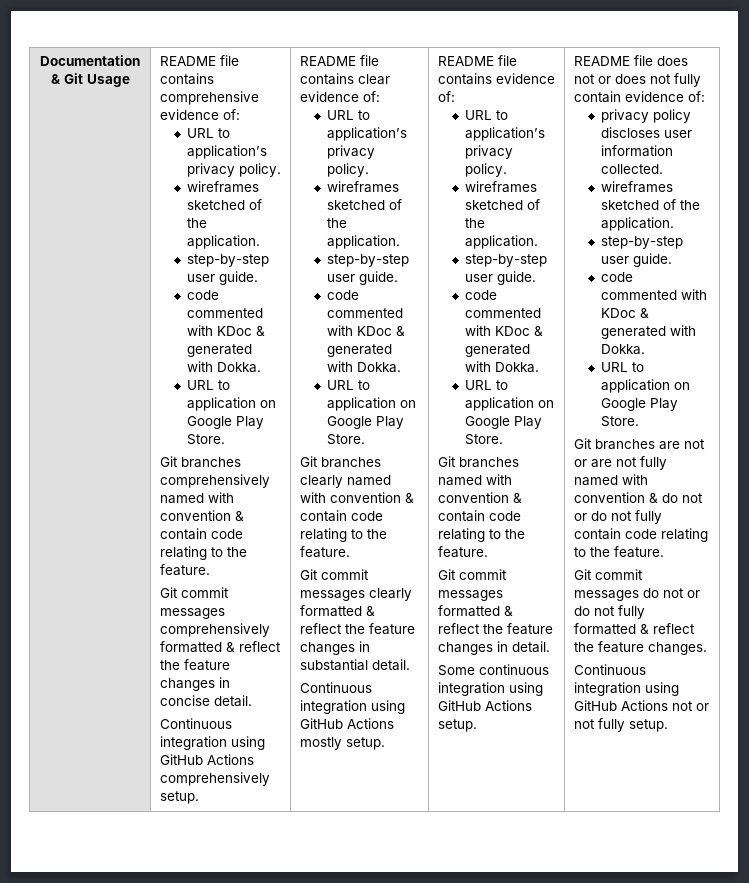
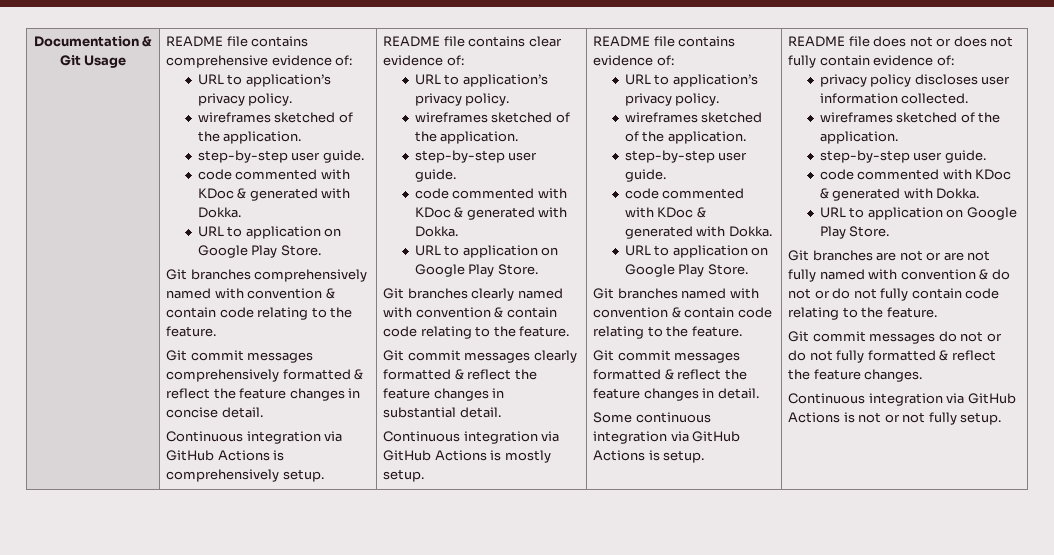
- Continuous integration using GitHub Actions comprehensively setup.
+ Continuous integration via GitHub Actions is comprehensively setup.
- Continuous integration using GitHub Actions mostly setup.
+ Continuous integration via GitHub Actions is mostly setup.
- Some continuous integration using GitHub Actions setup.
+ Some continuous integration via GitHub Actions is setup.
- Continuous integration using GitHub Actions not or not fully setup.
+ Continuous integration via GitHub Actions is not or not fully setup.

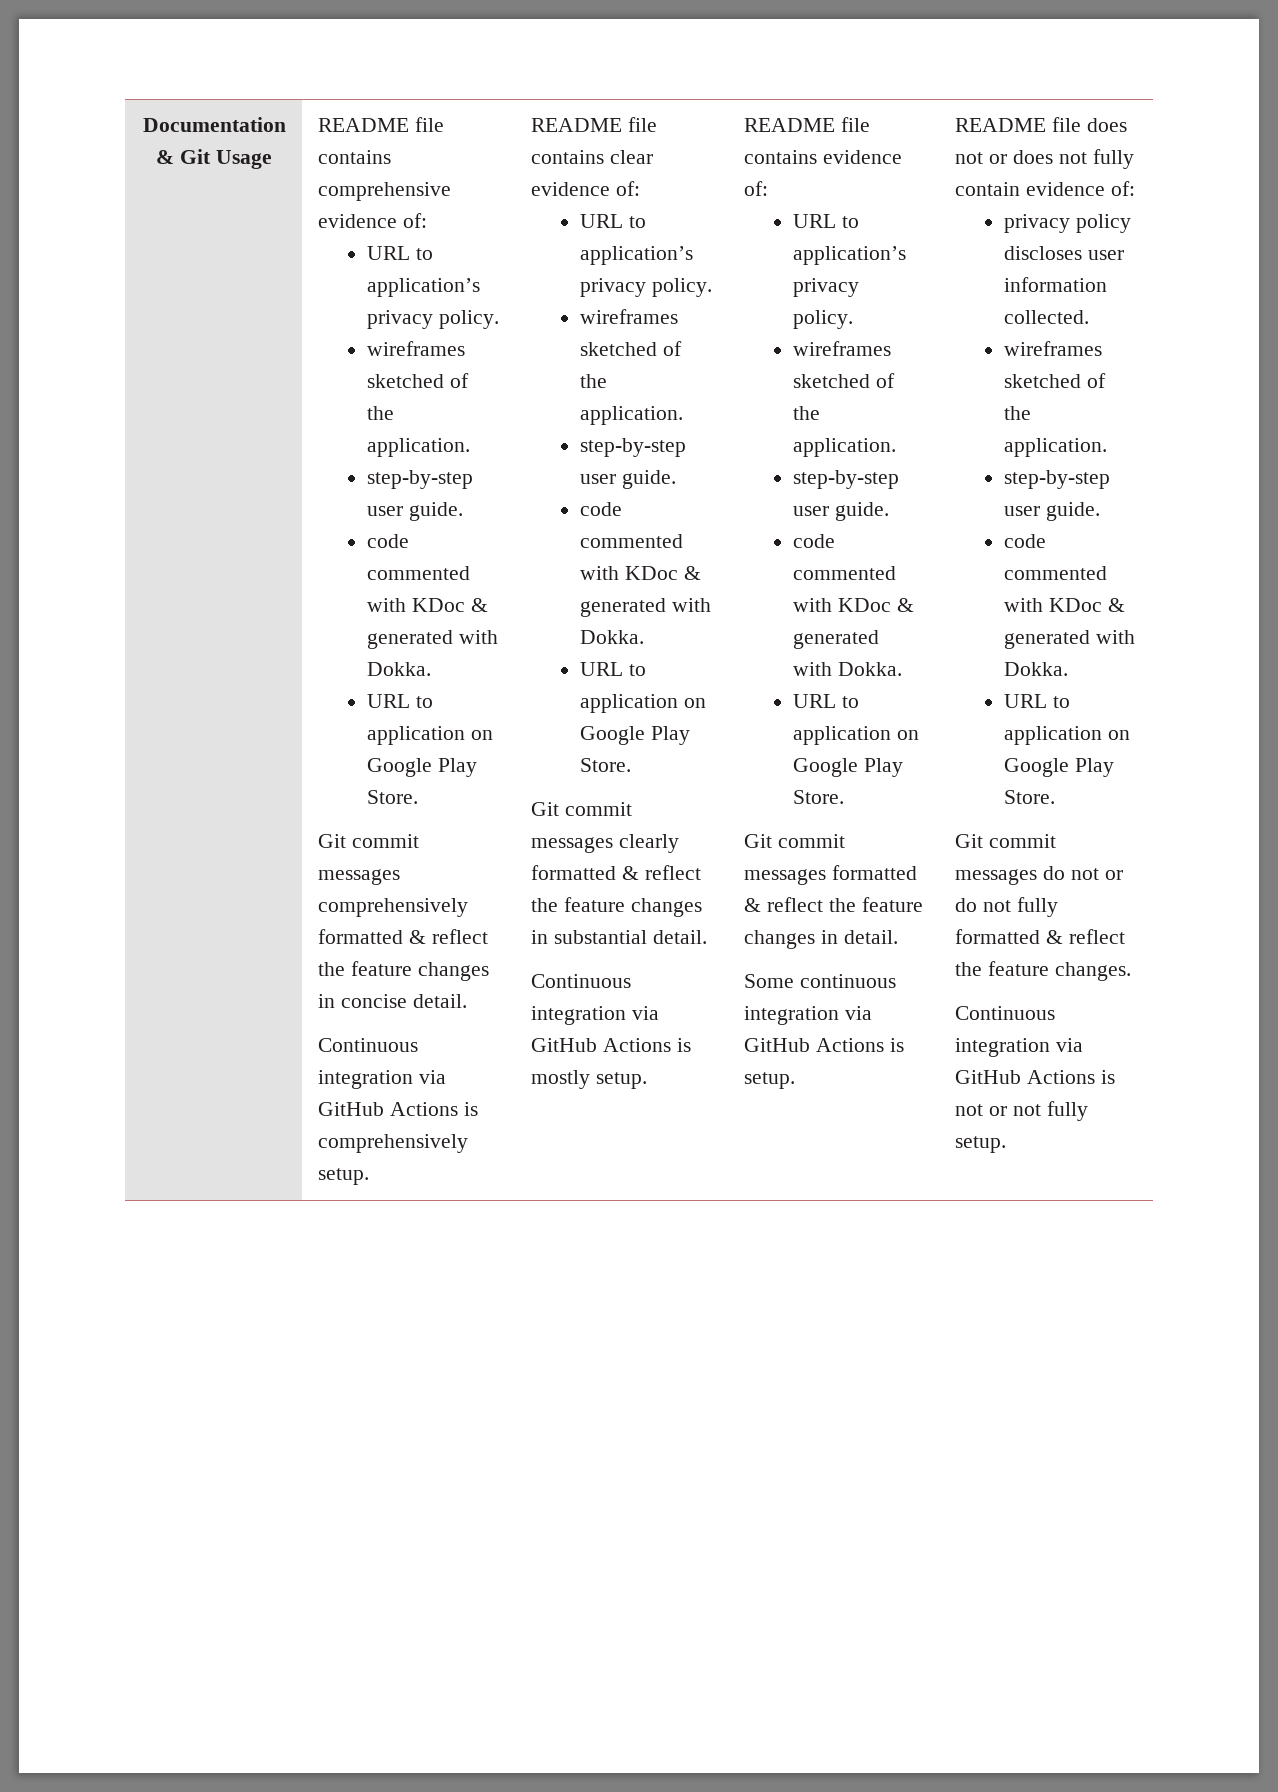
- Git branches comprehensively named with convention & contain code relating to the feature.
- Git branches clearly named with convention & contain code relating to the feature.
- Git branches named with convention & contain code relating to the feature.
- Git branches are not or are not fully named with convention & do not or do not fully contain code relating to the feature.

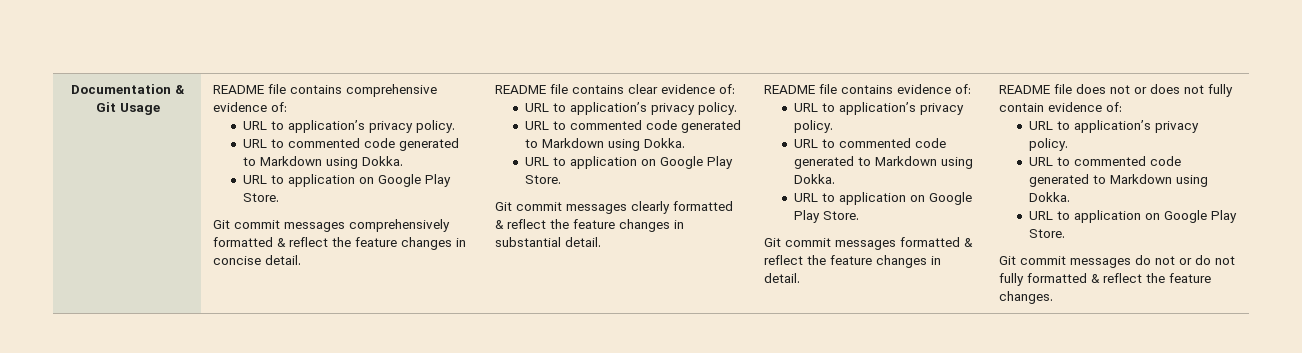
  README file contains comprehensive evidence of:
  URL to application’s privacy policy.
- wireframes sketched of the application.
- step-by-step user guide.
- code commented with KDoc & generated with Dokka.
+ URL to commented code generated to Markdown using Dokka.
- Continuous integration via GitHub Actions is comprehensively setup.
  README file contains clear evidence of:
  URL to application’s privacy policy.
- wireframes sketched of the application.
- step-by-step user guide.
- code commented with KDoc & generated with Dokka.
+ URL to commented code generated to Markdown using Dokka.
- Continuous integration via GitHub Actions is mostly setup.
  README file contains evidence of:
  URL to application’s privacy policy.
- wireframes sketched of the application.
- step-by-step user guide.
- code commented with KDoc & generated with Dokka.
+ URL to commented code generated to Markdown using Dokka.
- Some continuous integration via GitHub Actions is setup.
  README file does not or does not fully contain evidence of:
- privacy policy discloses user information collected.
- wireframes sketched of the application.
- step-by-step user guide.
- code commented with KDoc & generated with Dokka.
+ URL to application’s privacy policy.
+ URL to commented code generated to Markdown using Dokka.
- Continuous integration via GitHub Actions is not or not fully setup.

